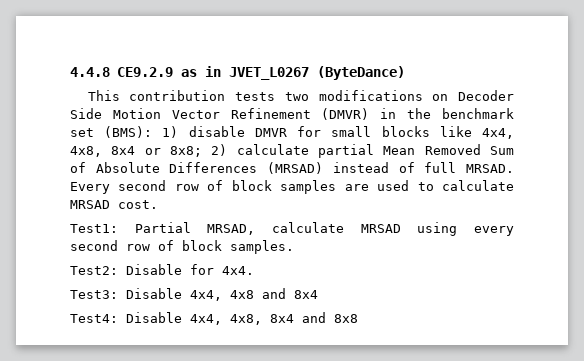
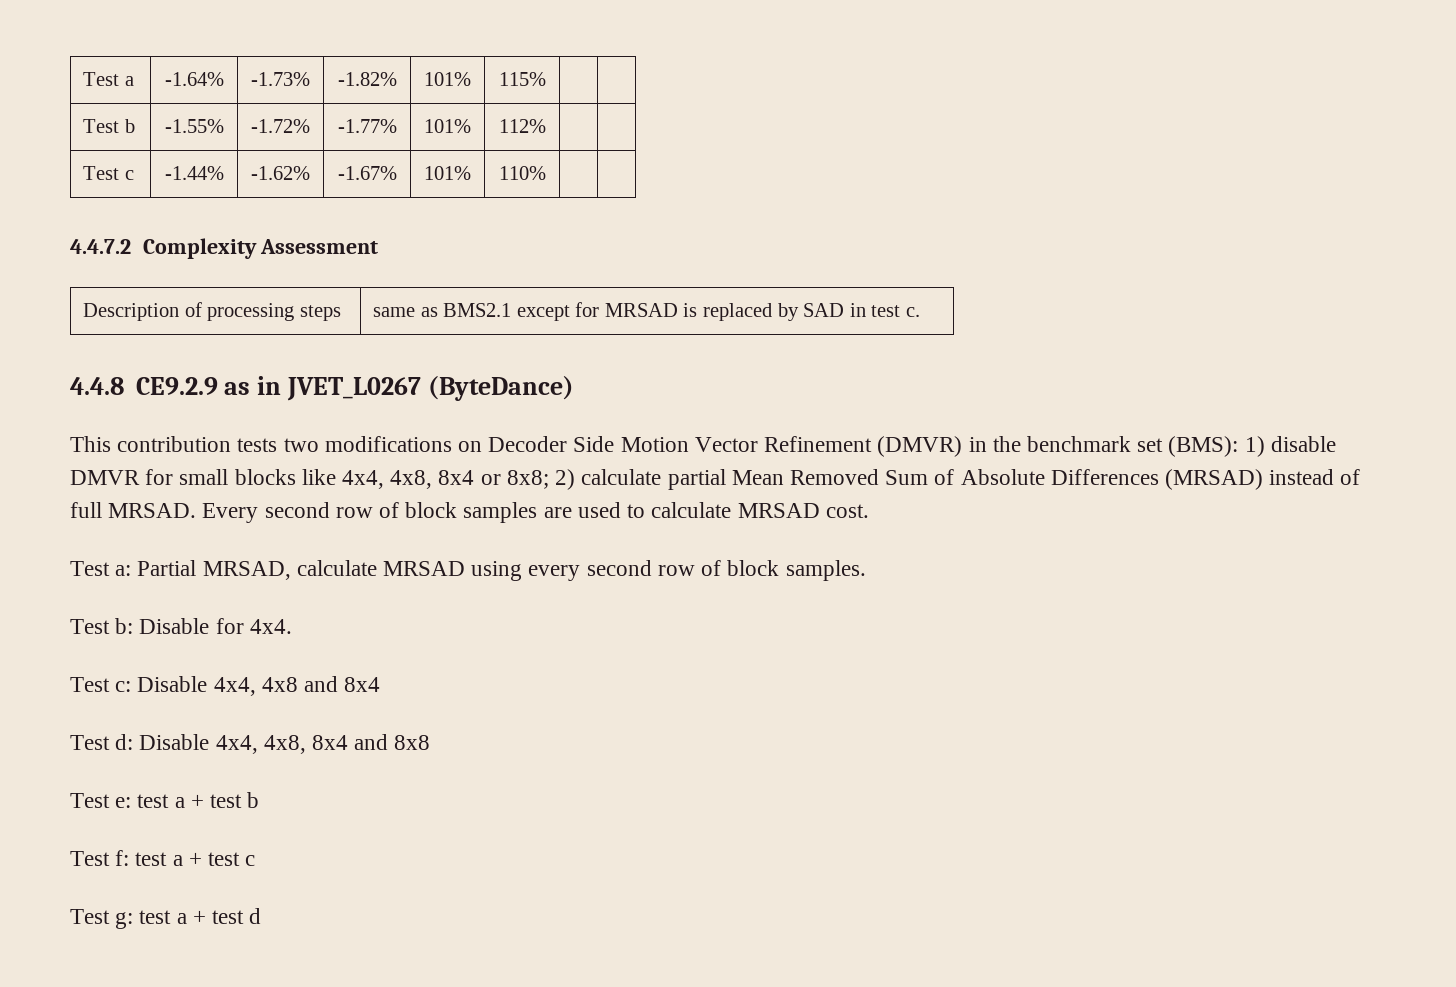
+ Test a | -1.64% | -1.73% | -1.82% | 101% | 115% | |
+ Test b | -1.55% | -1.72% | -1.77% | 101% | 112% | |
+ Test c | -1.44% | -1.62% | -1.67% | 101% | 110% | |
+ 4.4.7.2 Complexity Assessment
+ Description of processing steps | same as BMS2.1 except for MRSAD is replaced by SAD in test c.
- Test1: Partial MRSAD, calculate MRSAD using every second row of block samples.
+ Test a: Partial MRSAD, calculate MRSAD using every second row of block samples.
- Test2: Disable for 4x4.
+ Test b: Disable for 4x4.
- Test3: Disable 4x4, 4x8 and 8x4
+ Test c: Disable 4x4, 4x8 and 8x4
- Test4: Disable 4x4, 4x8, 8x4 and 8x8
+ Test d: Disable 4x4, 4x8, 8x4 and 8x8
+ Test e: test a + test b
+ Test f: test a + test c
+ Test g: test a + test d

